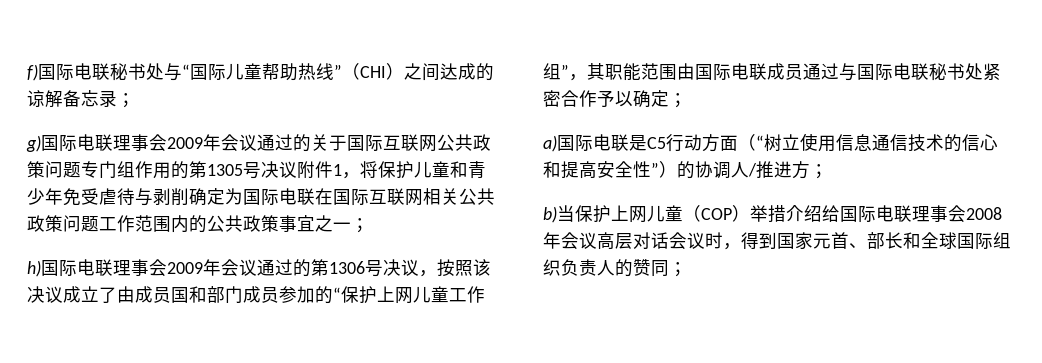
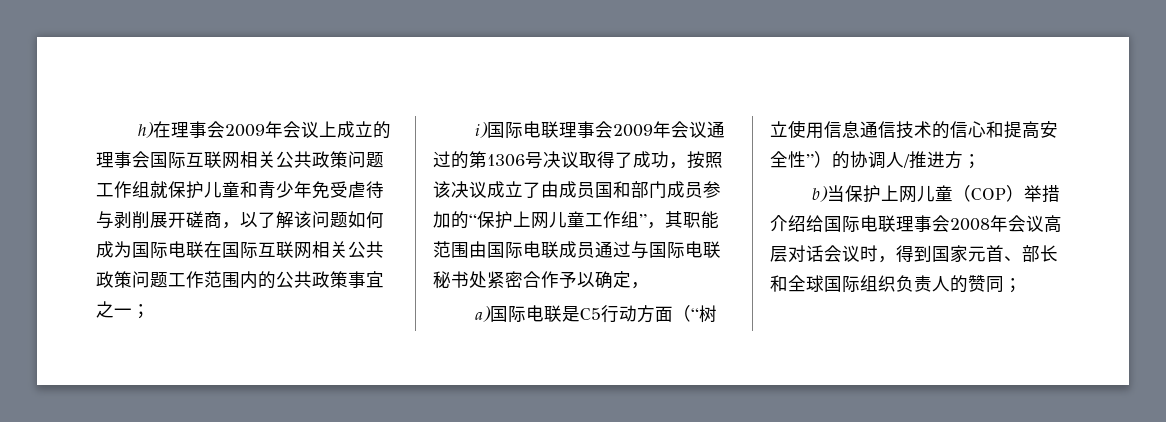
- f)国际电联秘书处与“国际儿童帮助热线”（CHI）之间达成的谅解备忘录；
- g)国际电联理事会2009年会议通过的关于国际互联网公共政策问题专门组作用的第1305号决议附件1，将保护儿童和青少年免受虐待与剥削确定为国际电联在国际互联网相关公共政策问题工作范围内的公共政策事宜之一；
+ h)在理事会2009年会议上成立的理事会国际互联网相关公共政策问题工作组就保护儿童和青少年免受虐待与剥削展开磋商，以了解该问题如何成为国际电联在国际互联网相关公共政策问题工作范围内的公共政策事宜之一；
- h)国际电联理事会2009年会议通过的第1306号决议，按照该决议成立了由成员国和部门成员参加的“保护上网儿童工作组”，其职能范围由国际电联成员通过与国际电联秘书处紧密合作予以确定；
+ i)国际电联理事会2009年会议通过的第1306号决议取得了成功，按照该决议成立了由成员国和部门成员参加的“保护上网儿童工作组”，其职能范围由国际电联成员通过与国际电联秘书处紧密合作予以确定，

